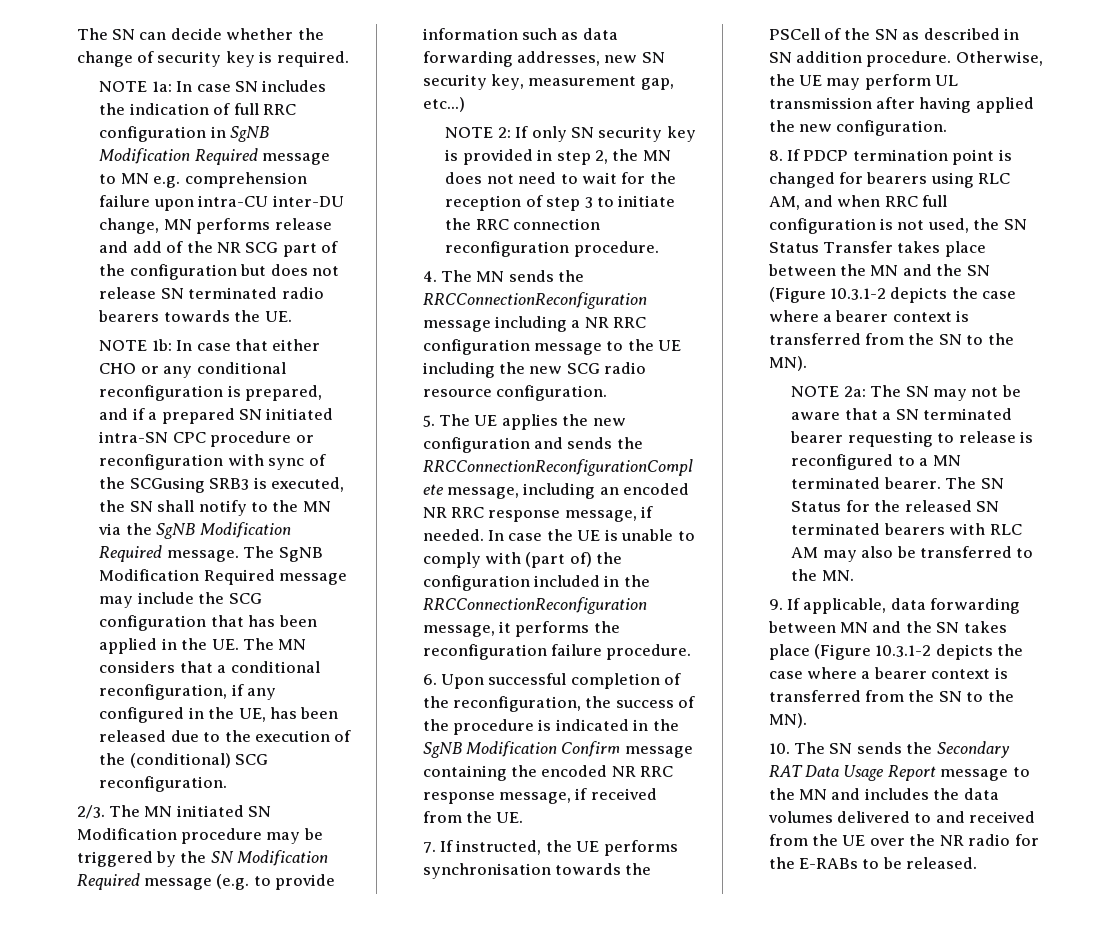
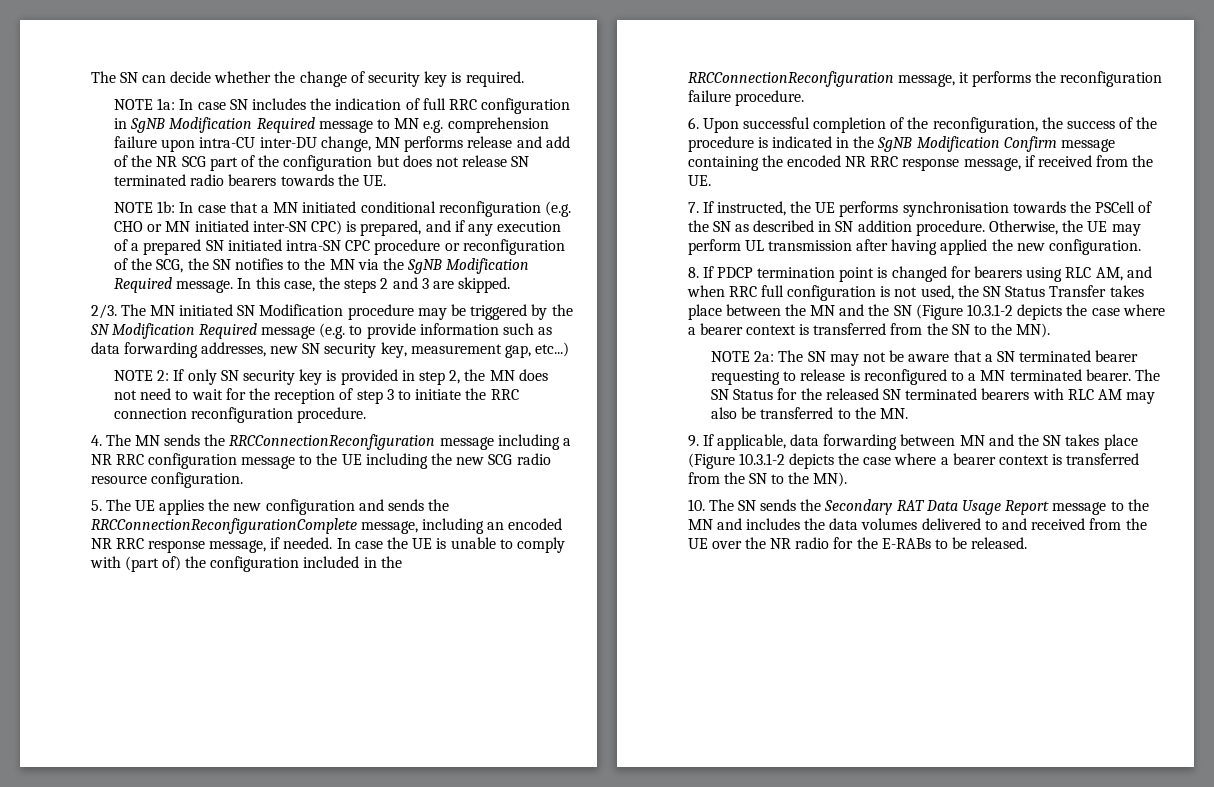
- NOTE 1b: In case that either CHO or any conditional reconfiguration is prepared, and if a prepared SN initiated intra-SN CPC procedure or reconfiguration with sync of the SCGusing SRB3 is executed, the SN shall notify to the MN via the SgNB Modification Required message.
+ NOTE 1b: In case that a MN initiated conditional reconfiguration (e.g. CHO or MN initiated inter-SN CPC) is prepared, and if any execution of a prepared SN initiated intra-SN CPC procedure or reconfiguration of the SCG, the SN notifies to the MN via the SgNB Modification Required message.
- The SgNB Modification Required message may include the SCG configuration that has been applied in the UE. The MN considers that a conditional reconfiguration, if any configured in the UE, has been released due to the execution of the (conditional) SCG reconfiguration.
+ In this case, the steps 2 and 3 are skipped.

